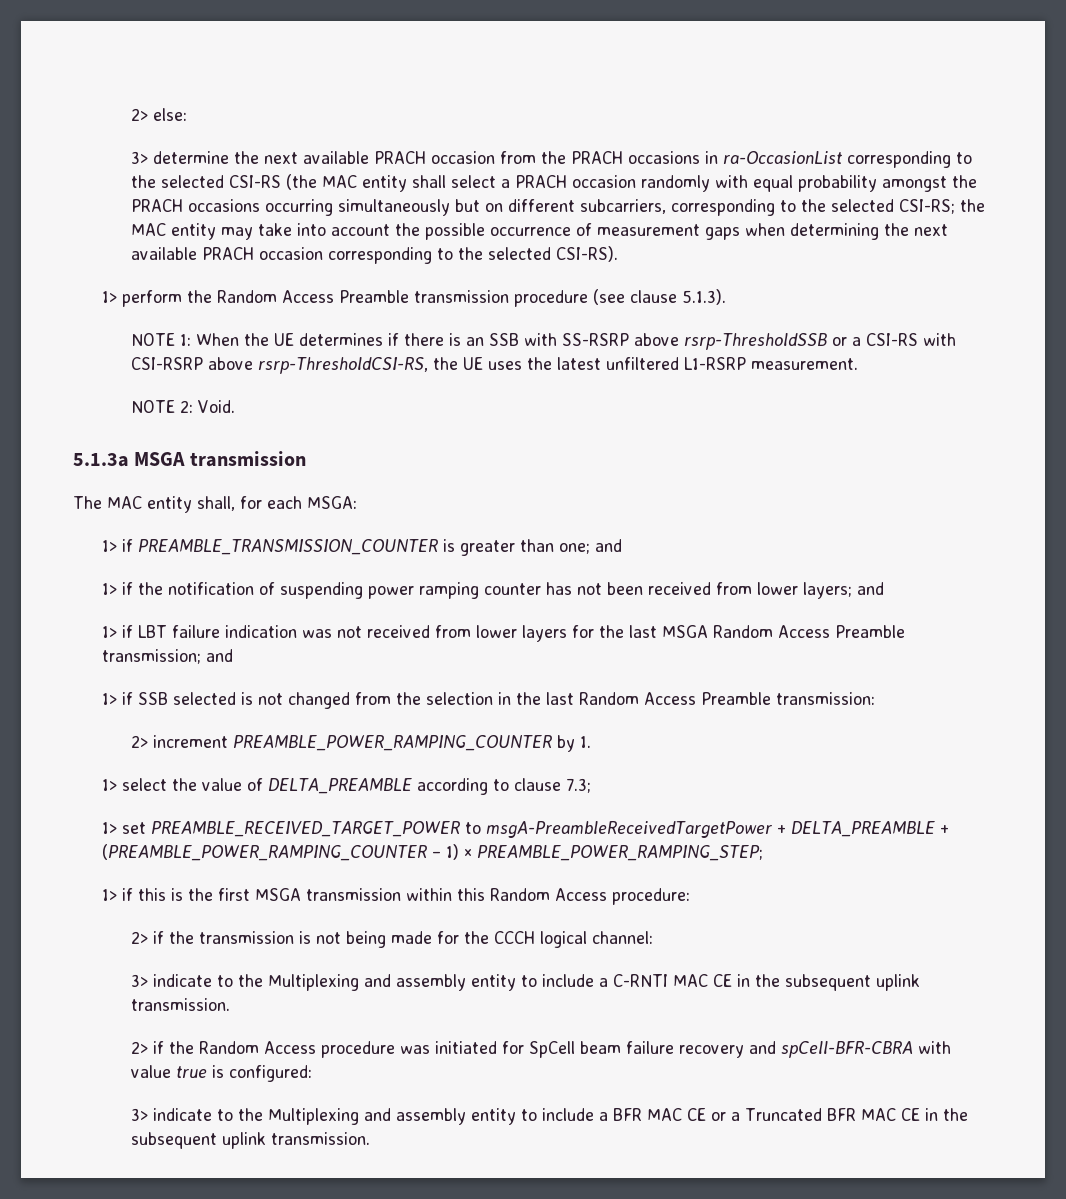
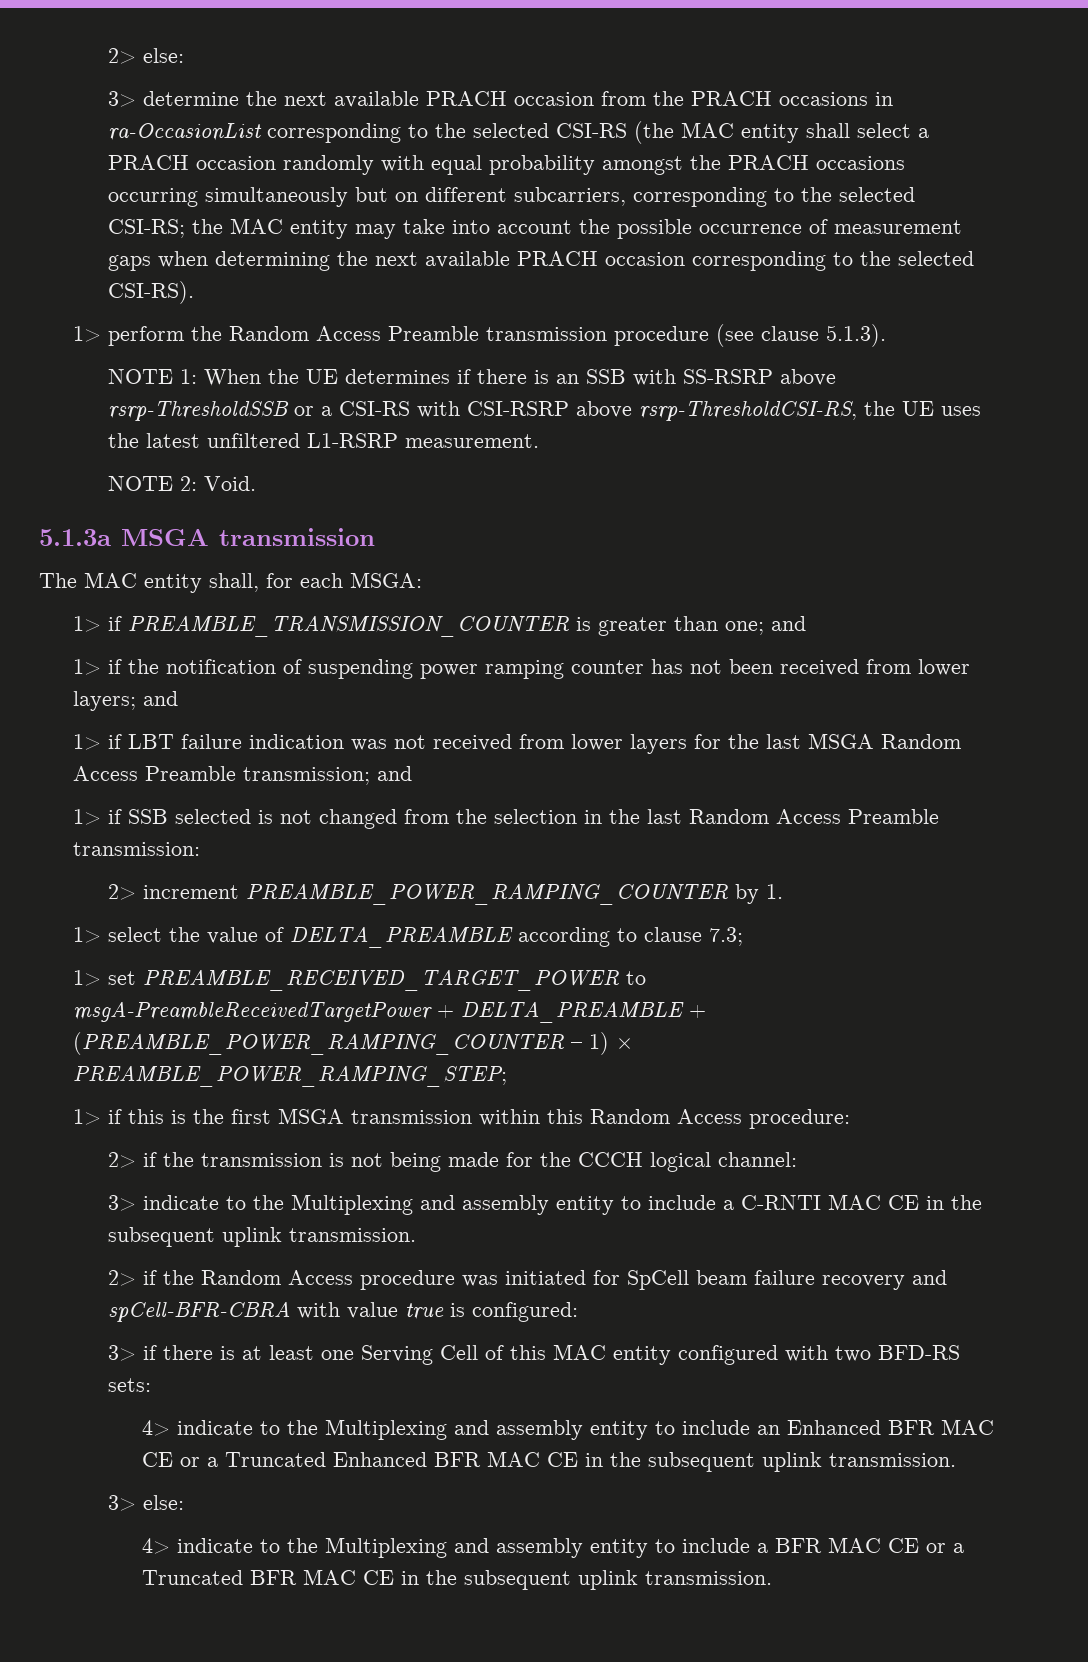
- 3> indicate to the Multiplexing and assembly entity to include a BFR MAC CE or a Truncated BFR MAC CE in the subsequent uplink transmission.
+ 3> if there is at least one Serving Cell of this MAC entity configured with two BFD-RS sets:
+ 4> indicate to the Multiplexing and assembly entity to include an Enhanced BFR MAC CE or a Truncated Enhanced BFR MAC CE in the subsequent uplink transmission.
+ 3> else:
+ 4> indicate to the Multiplexing and assembly entity to include a BFR MAC CE or a Truncated BFR MAC CE in the subsequent uplink transmission.

